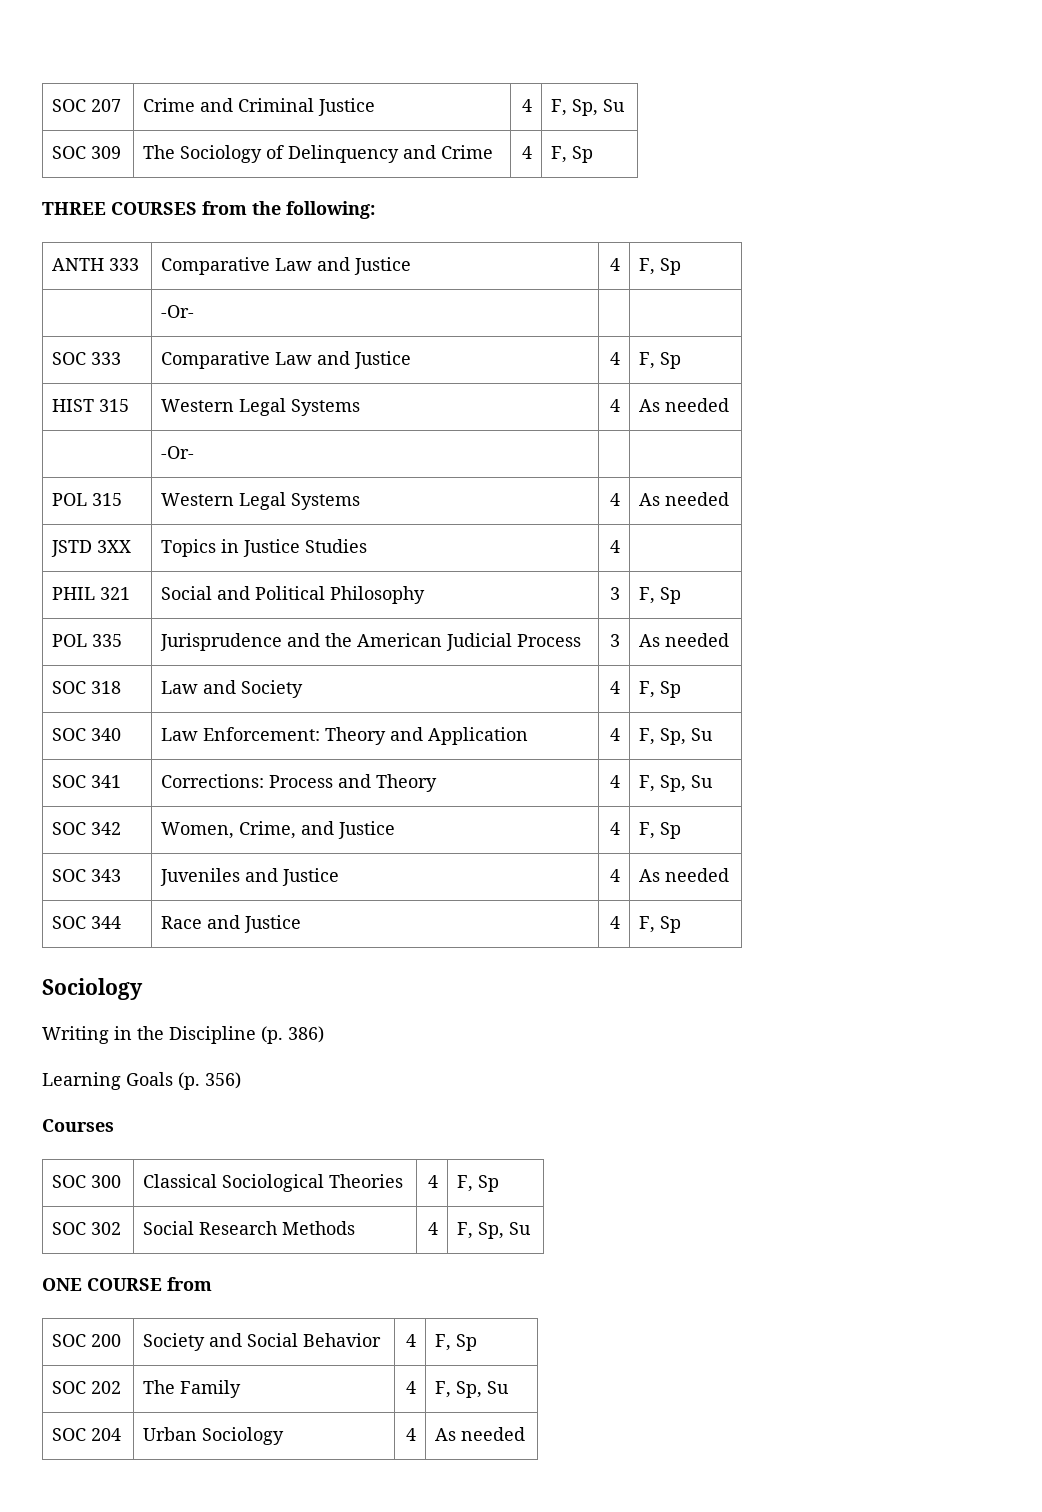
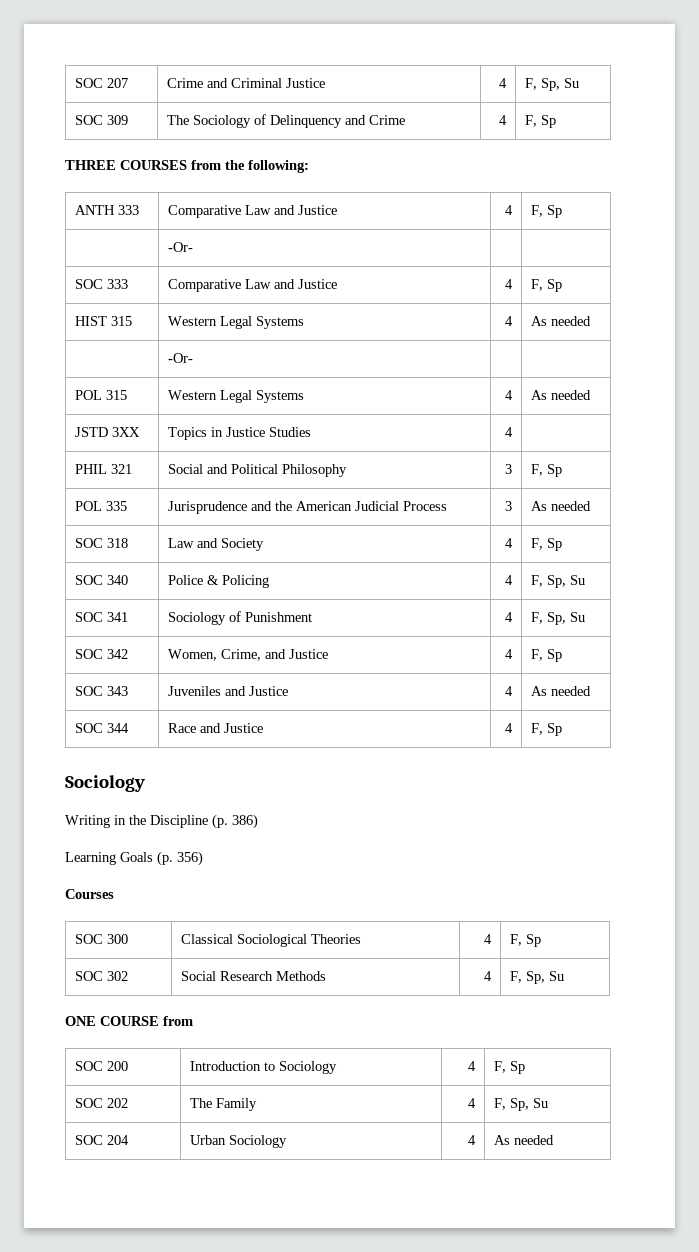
- SOC 340 | Law Enforcement: Theory and Application | 4 | F, Sp, Su
+ SOC 340 | Police & Policing | 4 | F, Sp, Su
- SOC 341 | Corrections: Process and Theory | 4 | F, Sp, Su
+ SOC 341 | Sociology of Punishment | 4 | F, Sp, Su
- SOC 200 | Society and Social Behavior | 4 | F, Sp
+ SOC 200 | Introduction to Sociology | 4 | F, Sp

